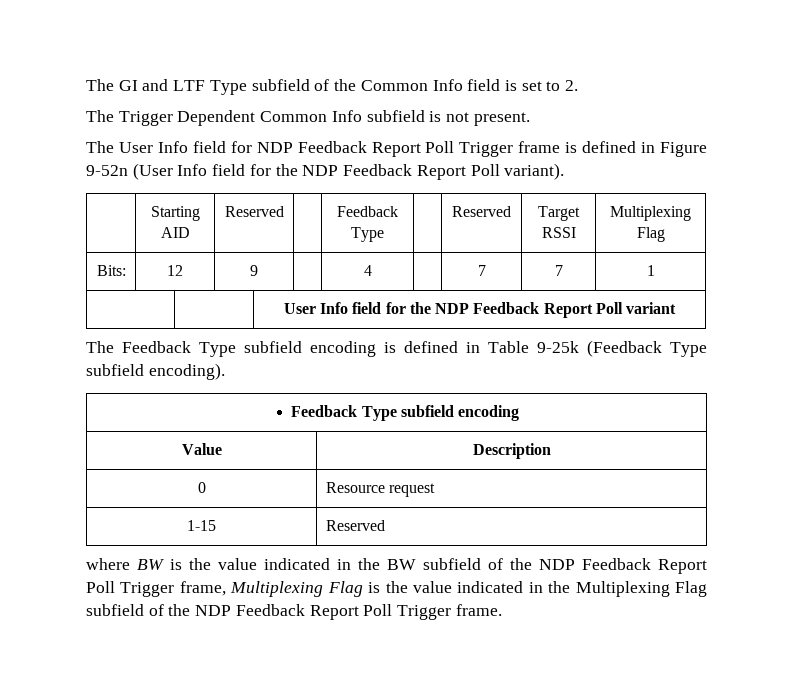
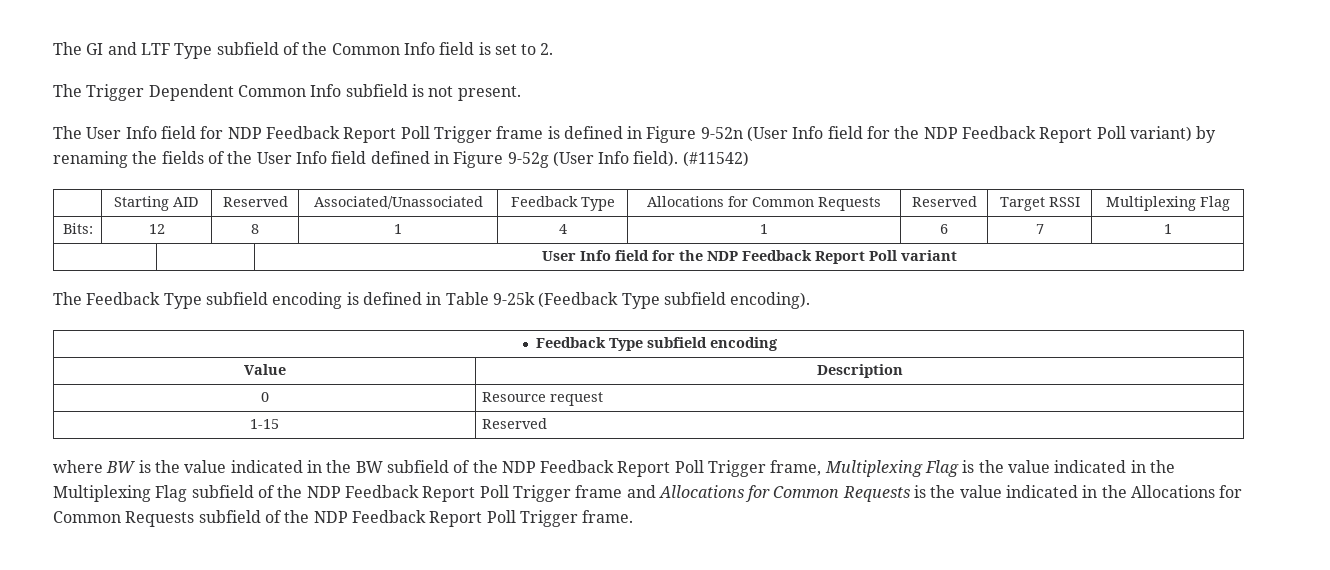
- The User Info field for NDP Feedback Report Poll Trigger frame is defined in Figure 9-52n (User Info field for the NDP Feedback Report Poll variant).
+ The User Info field for NDP Feedback Report Poll Trigger frame is defined in Figure 9-52n (User Info field for the NDP Feedback Report Poll variant) by renaming the fields of the User Info field defined in Figure 9-52g (User Info field). (#11542)
- | Starting AID | Reserved | | Feedback Type | | Reserved | Target RSSI | Multiplexing Flag
+ | Starting AID | Reserved | Associated/Unassociated | Feedback Type | Allocations for Common Requests | Reserved | Target RSSI | Multiplexing Flag
- Bits: | 12 | 9 | | 4 | | 7 | 7 | 1
+ Bits: | 12 | 8 | 1 | 4 | 1 | 6 | 7 | 1
- where BW is the value indicated in the BW subfield of the NDP Feedback Report Poll Trigger frame, Multiplexing Flag is the value indicated in the Multiplexing Flag subfield of the NDP Feedback Report Poll Trigger frame.
+ where BW is the value indicated in the BW subfield of the NDP Feedback Report Poll Trigger frame, Multiplexing Flag is the value indicated in the Multiplexing Flag subfield of the NDP Feedback Report Poll Trigger frame and Allocations for Common Requests is the value indicated in the Allocations for Common Requests subfield of the NDP Feedback Report Poll Trigger frame.

